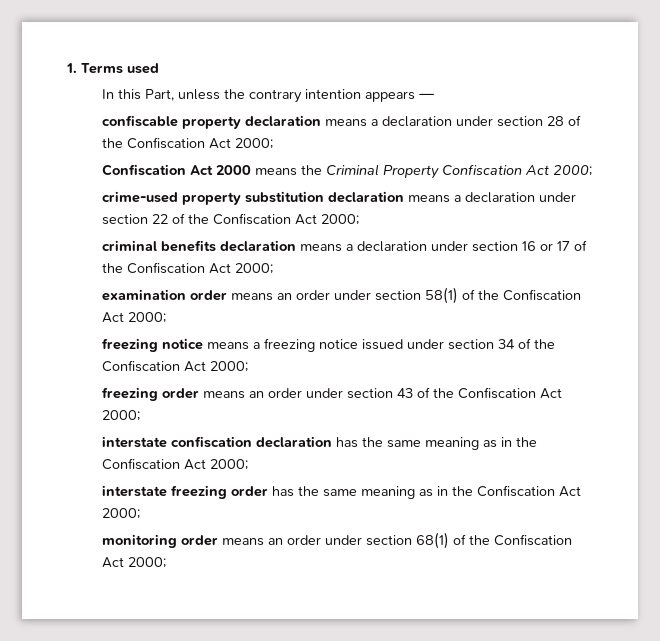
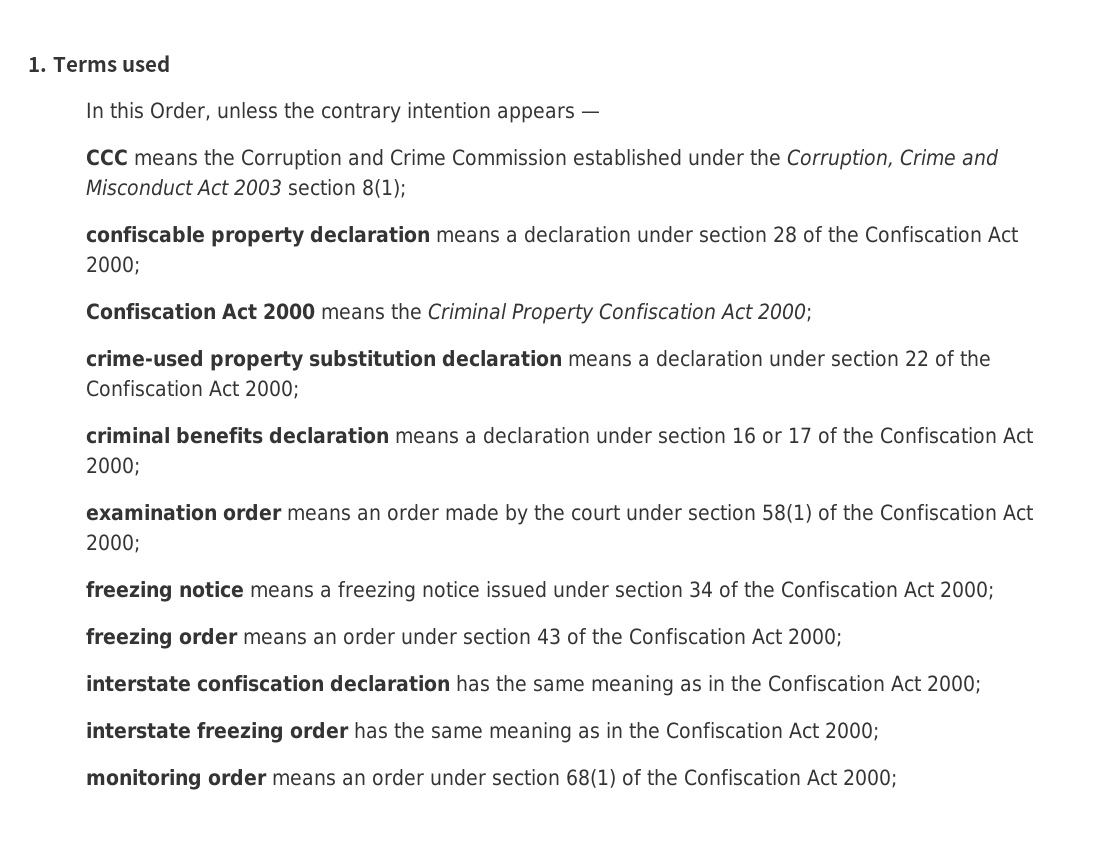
- In this Part, unless the contrary intention appears —
+ In this Order, unless the contrary intention appears —
+ CCC means the Corruption and Crime Commission established under the Corruption, Crime and Misconduct Act 2003 section 8(1);
- examination order means an order under section 58(1) of the Confiscation Act 2000;
+ examination order means an order made by the court under section 58(1) of the Confiscation Act 2000;

